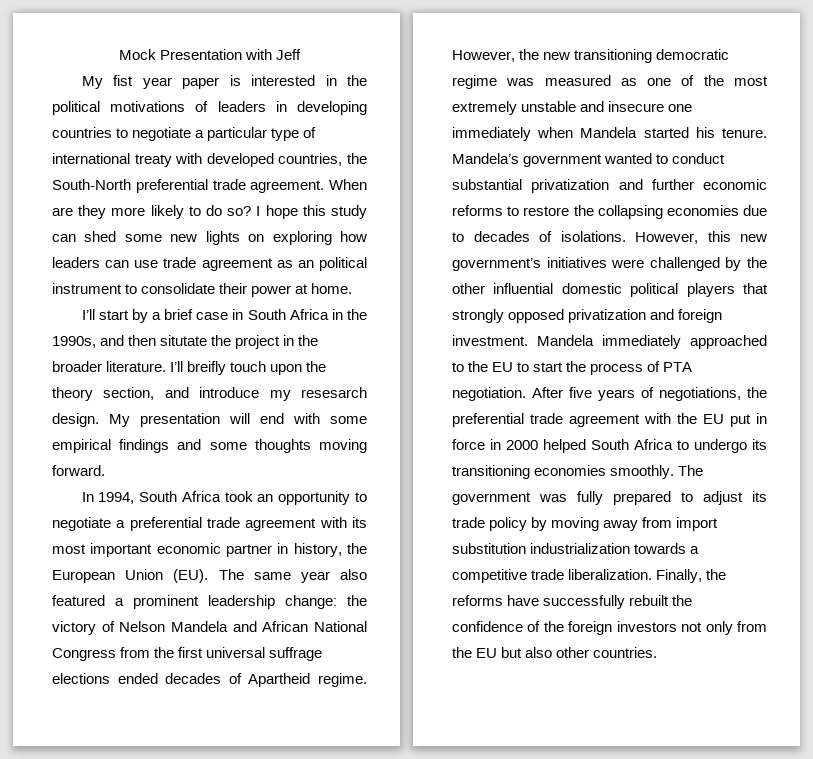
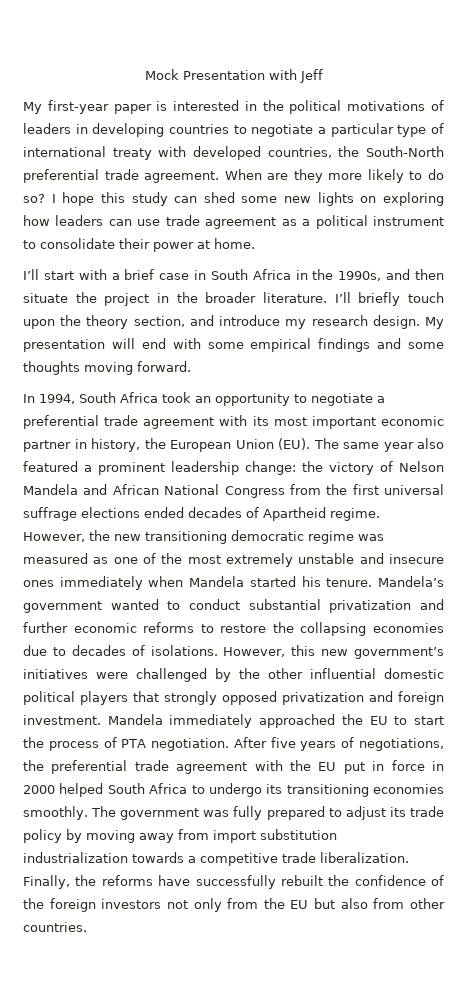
- My fist year paper is interested in the political motivations of leaders in developing countries to negotiate a particular type of international treaty with developed countries, the South-North preferential trade agreement.
+ My first-year paper is interested in the political motivations of leaders in developing countries to negotiate a particular type of international treaty with developed countries, the South-North preferential trade agreement.
- I hope this study can shed some new lights on exploring how leaders can use trade agreement as an political instrument to consolidate their power at home.
+ I hope this study can shed some new lights on exploring how leaders can use trade agreement as a political instrument to consolidate their power at home.
- I’ll start by a brief case in South Africa in the 1990s, and then situtate the project in the broader literature.
+ I’ll start with a brief case in South Africa in the 1990s, and then situate the project in the broader literature.
- I’ll breifly touch upon the theory section, and introduce my resesarch design.
+ I’ll briefly touch upon the theory section, and introduce my research design.
- However, the new transitioning democratic regime was measured as one of the most extremely unstable and insecure one immediately when Mandela started his tenure.
+ However, the new transitioning democratic regime was measured as one of the most extremely unstable and insecure ones immediately when Mandela started his tenure.
- Mandela immediately approached to the EU to start the process of PTA negotiation.
+ Mandela immediately approached the EU to start the process of PTA negotiation.
- Finally, the reforms have successfully rebuilt the confidence of the foreign investors not only from the EU but also other countries.
+ Finally, the reforms have successfully rebuilt the confidence of the foreign investors not only from the EU but also from other countries.

